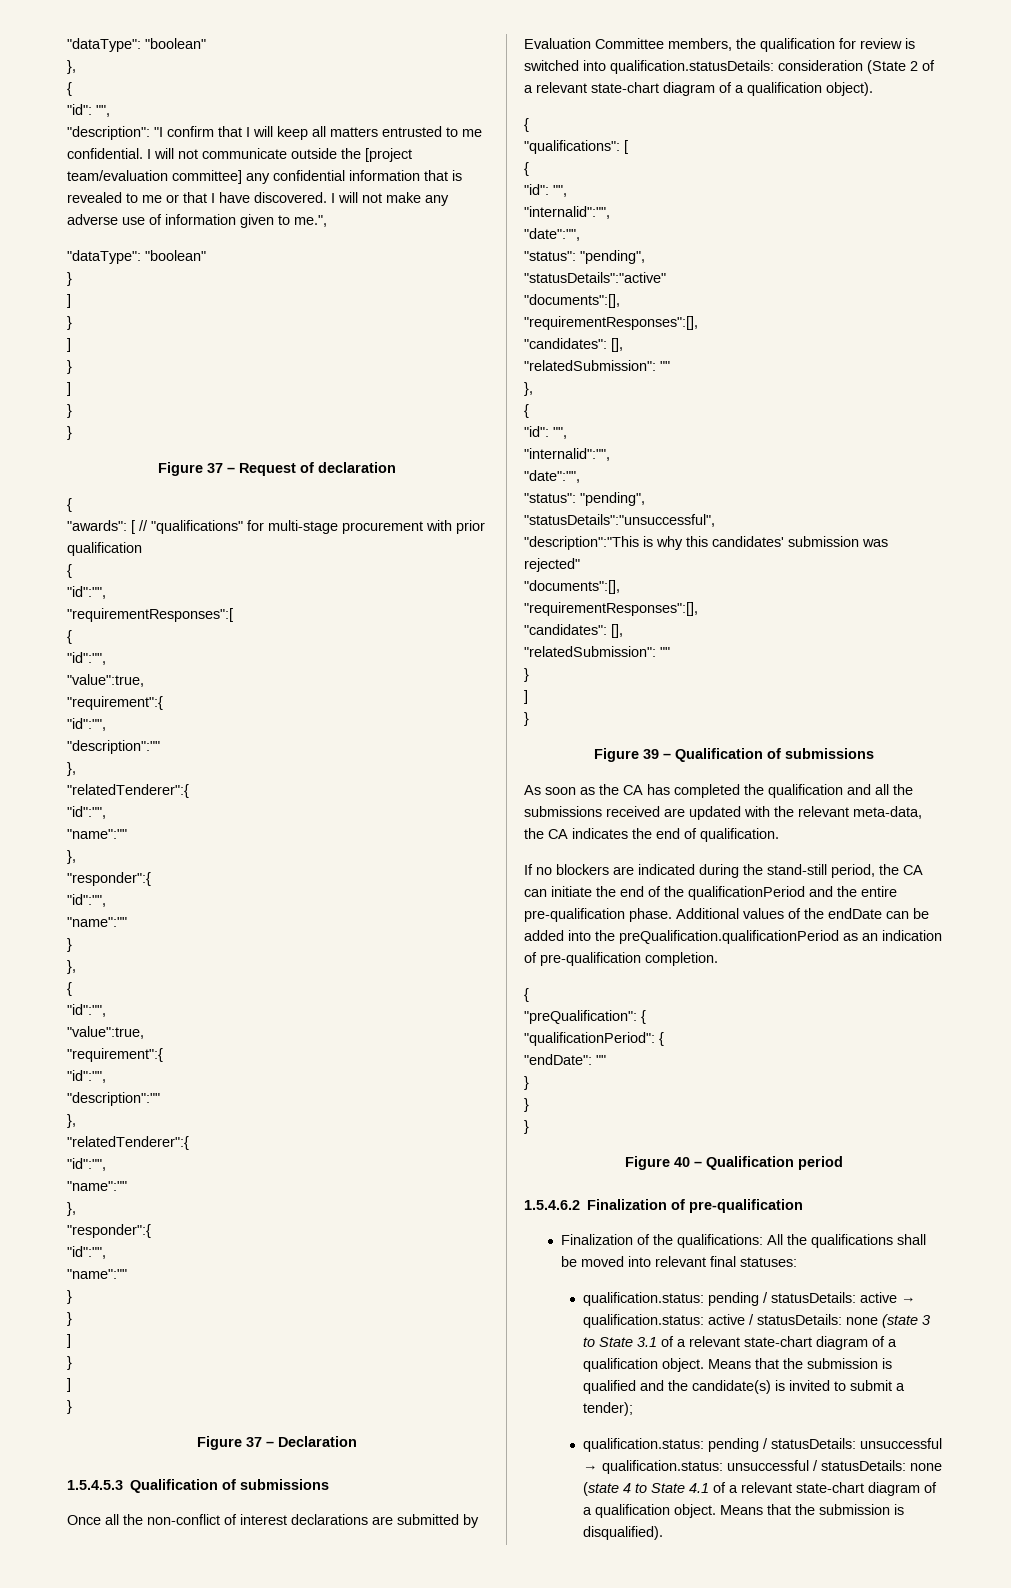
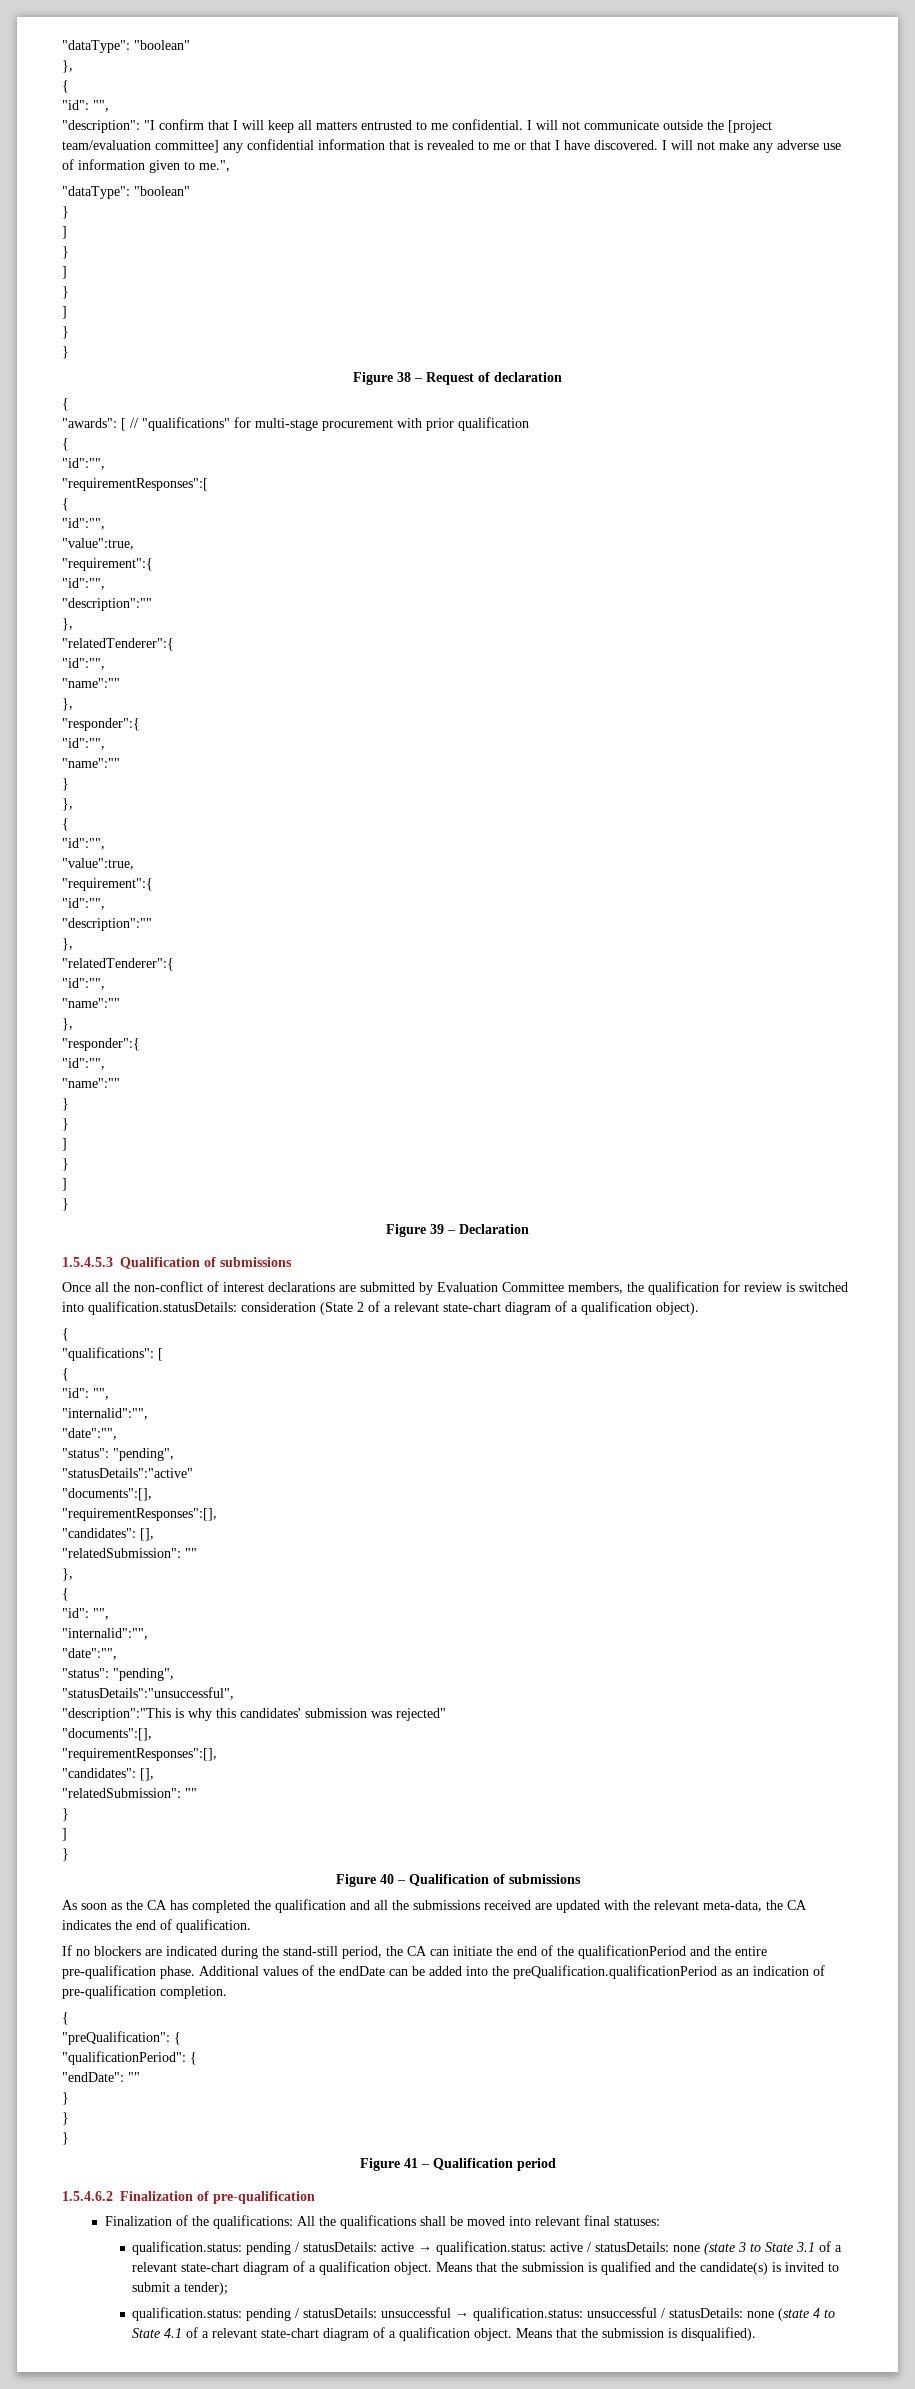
- Figure 37 – Request of declaration
+ Figure 38 – Request of declaration
- Figure 37 – Declaration
+ Figure 39 – Declaration
- Figure 39 – Qualification of submissions
+ Figure 40 – Qualification of submissions
- Figure 40 – Qualification period
+ Figure 41 – Qualification period

